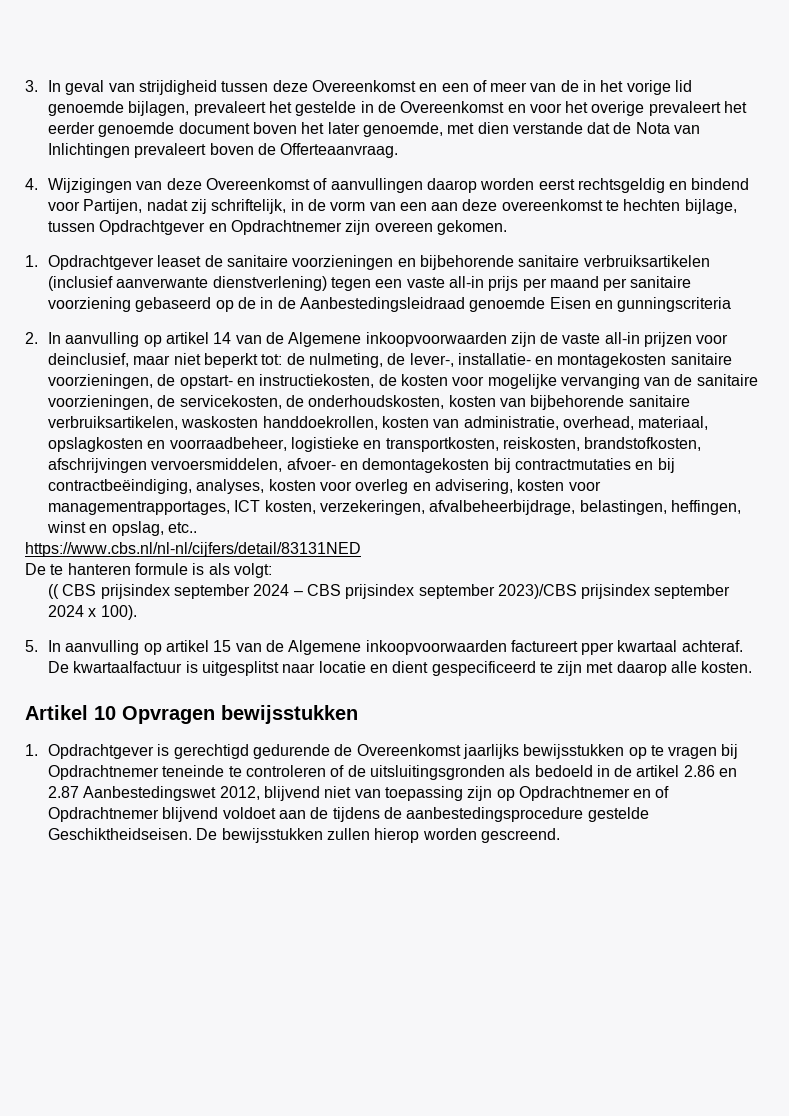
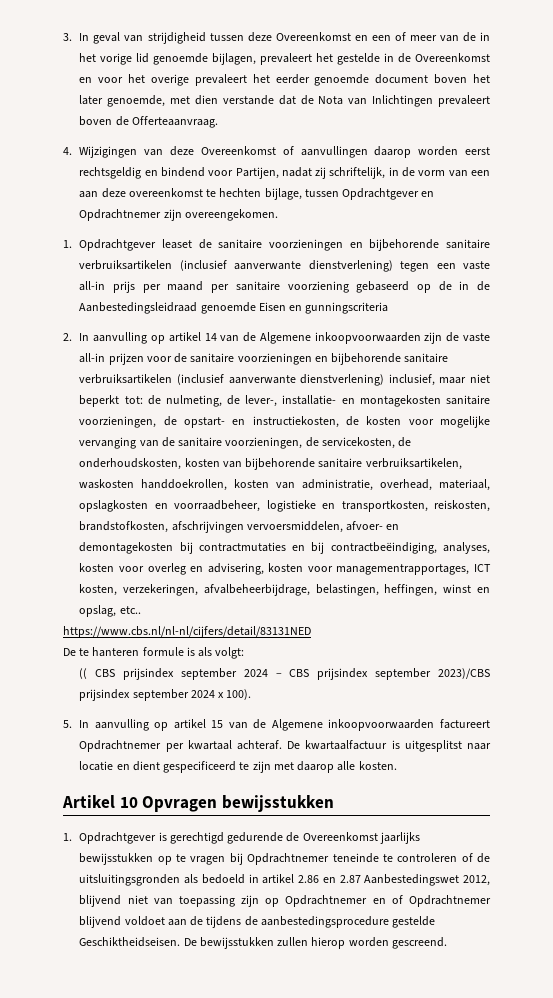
- 4. Wijzigingen van deze Overeenkomst of aanvullingen daarop worden eerst rechtsgeldig en bindend voor Partijen, nadat zij schriftelijk, in de vorm van een aan deze overeenkomst te hechten bijlage, tussen Opdrachtgever en Opdrachtnemer zijn overeen gekomen.
+ 4. Wijzigingen van deze Overeenkomst of aanvullingen daarop worden eerst rechtsgeldig en bindend voor Partijen, nadat zij schriftelijk, in de vorm van een aan deze overeenkomst te hechten bijlage, tussen Opdrachtgever en Opdrachtnemer zijn overeengekomen.
- 2. In aanvulling op artikel 14 van de Algemene inkoopvoorwaarden zijn de vaste all-in prijzen voor deinclusief, maar niet beperkt tot:
+ 2. In aanvulling op artikel 14 van de Algemene inkoopvoorwaarden zijn de vaste all-in prijzen voor de sanitaire voorzieningen en bijbehorende sanitaire verbruiksartikelen (inclusief aanverwante dienstverlening) inclusief, maar niet beperkt tot:
- 5. In aanvulling op artikel 15 van de Algemene inkoopvoorwaarden factureert pper kwartaal achteraf.
+ 5. In aanvulling op artikel 15 van de Algemene inkoopvoorwaarden factureert Opdrachtnemer per kwartaal achteraf.
- 1. Opdrachtgever is gerechtigd gedurende de Overeenkomst jaarlijks bewijsstukken op te vragen bij Opdrachtnemer teneinde te controleren of de uitsluitingsgronden als bedoeld in de artikel 2.86 en 2.87 Aanbestedingswet 2012, blijvend niet van toepassing zijn op Opdrachtnemer en of Opdrachtnemer blijvend voldoet aan de tijdens de aanbestedingsprocedure gestelde Geschiktheidseisen.
+ 1. Opdrachtgever is gerechtigd gedurende de Overeenkomst jaarlijks bewijsstukken op te vragen bij Opdrachtnemer teneinde te controleren of de uitsluitingsgronden als bedoeld in artikel 2.86 en 2.87 Aanbestedingswet 2012, blijvend niet van toepassing zijn op Opdrachtnemer en of Opdrachtnemer blijvend voldoet aan de tijdens de aanbestedingsprocedure gestelde Geschiktheidseisen.

